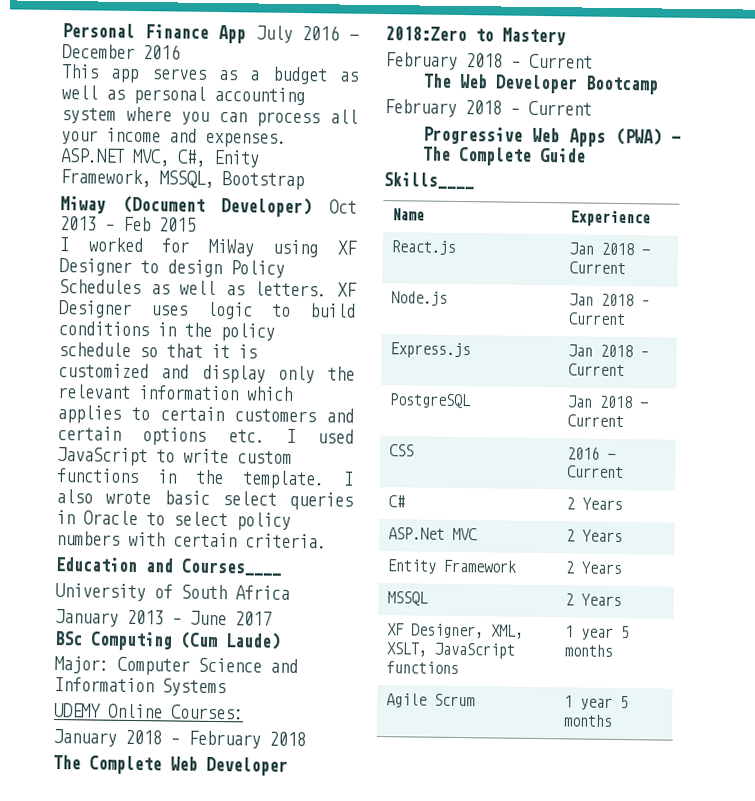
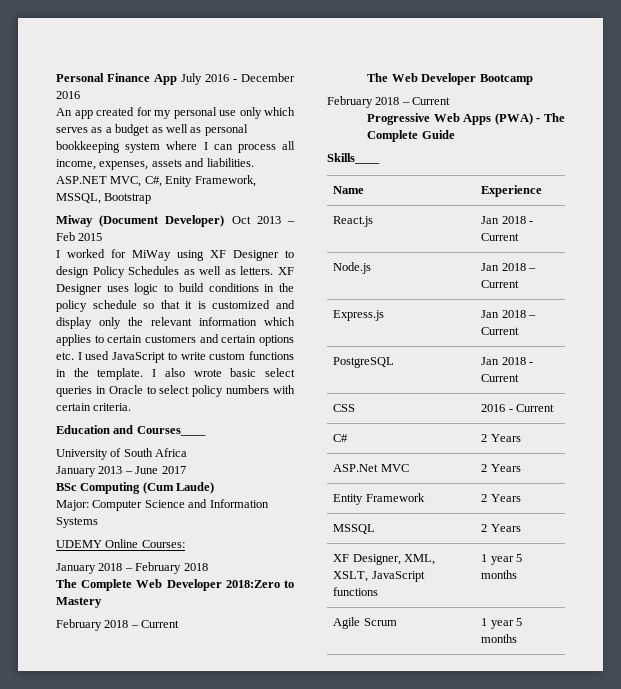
- This app serves as a budget as well as personal accounting system where you can process all your income and expenses.
+ An app created for my personal use only which serves as a budget as well as personal bookkeeping system where I can process all income, expenses, assets and liabilities.

